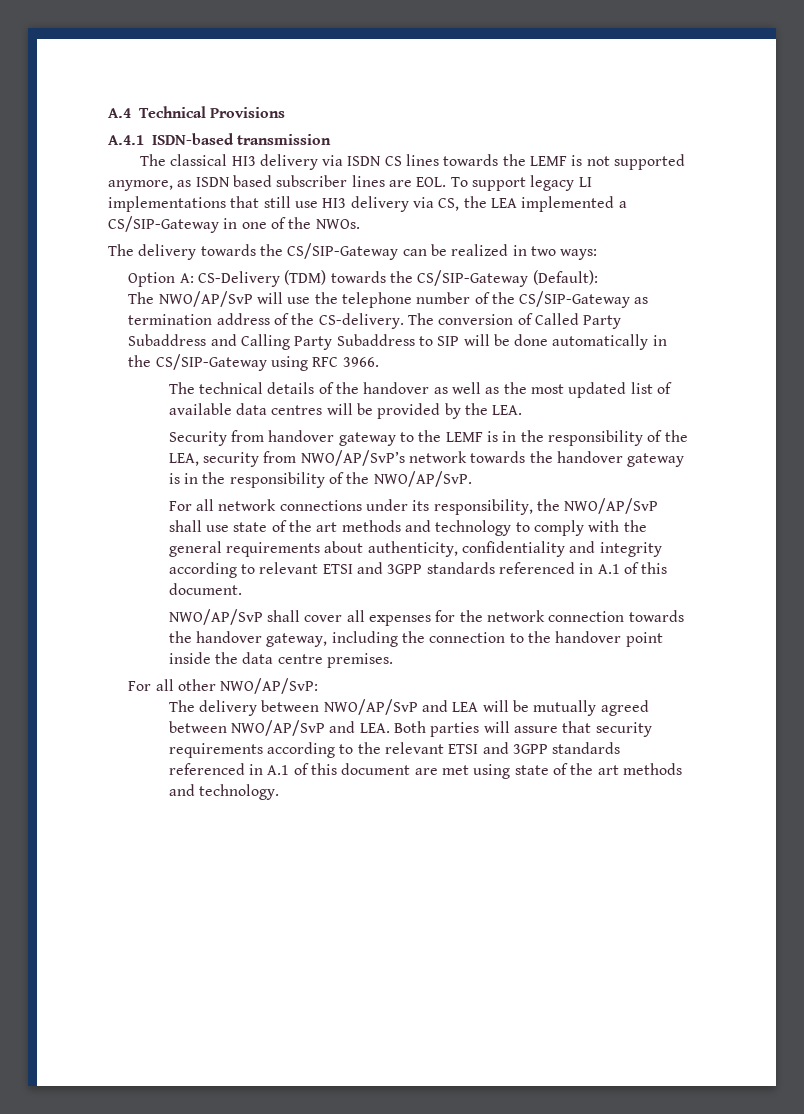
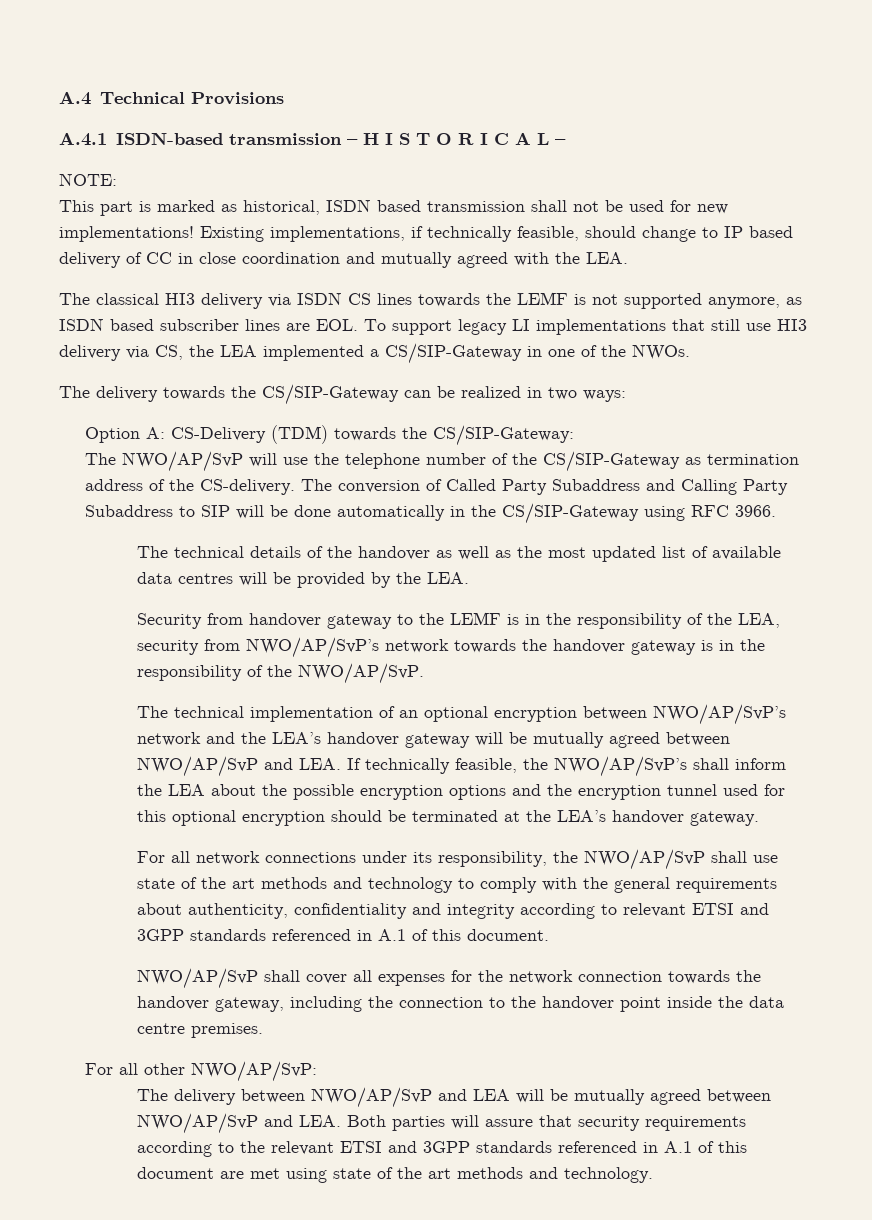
- A.4.1 ISDN-based transmission
+ A.4.1 ISDN-based transmission – H I S T O R I C A L –
+ NOTE:
+ This part is marked as historical, ISDN based transmission shall not be used for new implementations! Existing implementations, if technically feasible, should change to IP based delivery of CC in close coordination and mutually agreed with the LEA.
- Option A: CS-Delivery (TDM) towards the CS/SIP-Gateway (Default):
+ Option A: CS-Delivery (TDM) towards the CS/SIP-Gateway:
+ The technical implementation of an optional encryption between NWO/AP/SvP’s network and the LEA’s handover gateway will be mutually agreed between NWO/AP/SvP and LEA. If technically feasible, the NWO/AP/SvP’s shall inform the LEA about the possible encryption options and the encryption tunnel used for this optional encryption should be terminated at the LEA’s handover gateway.

